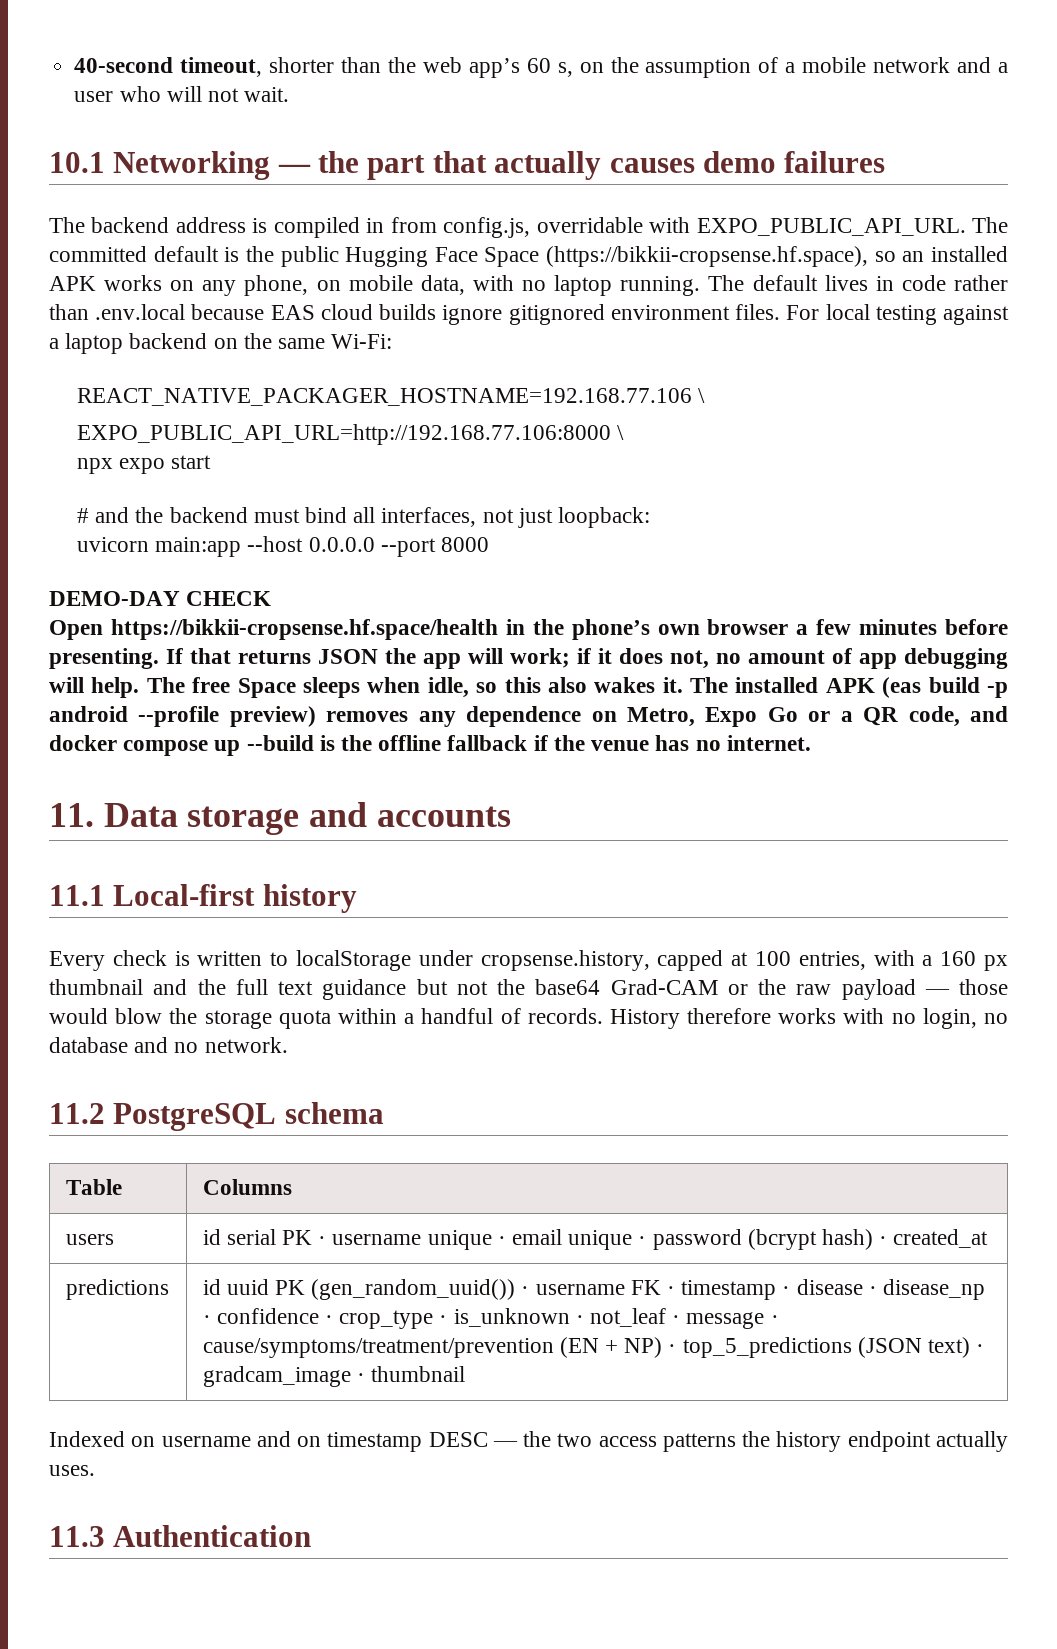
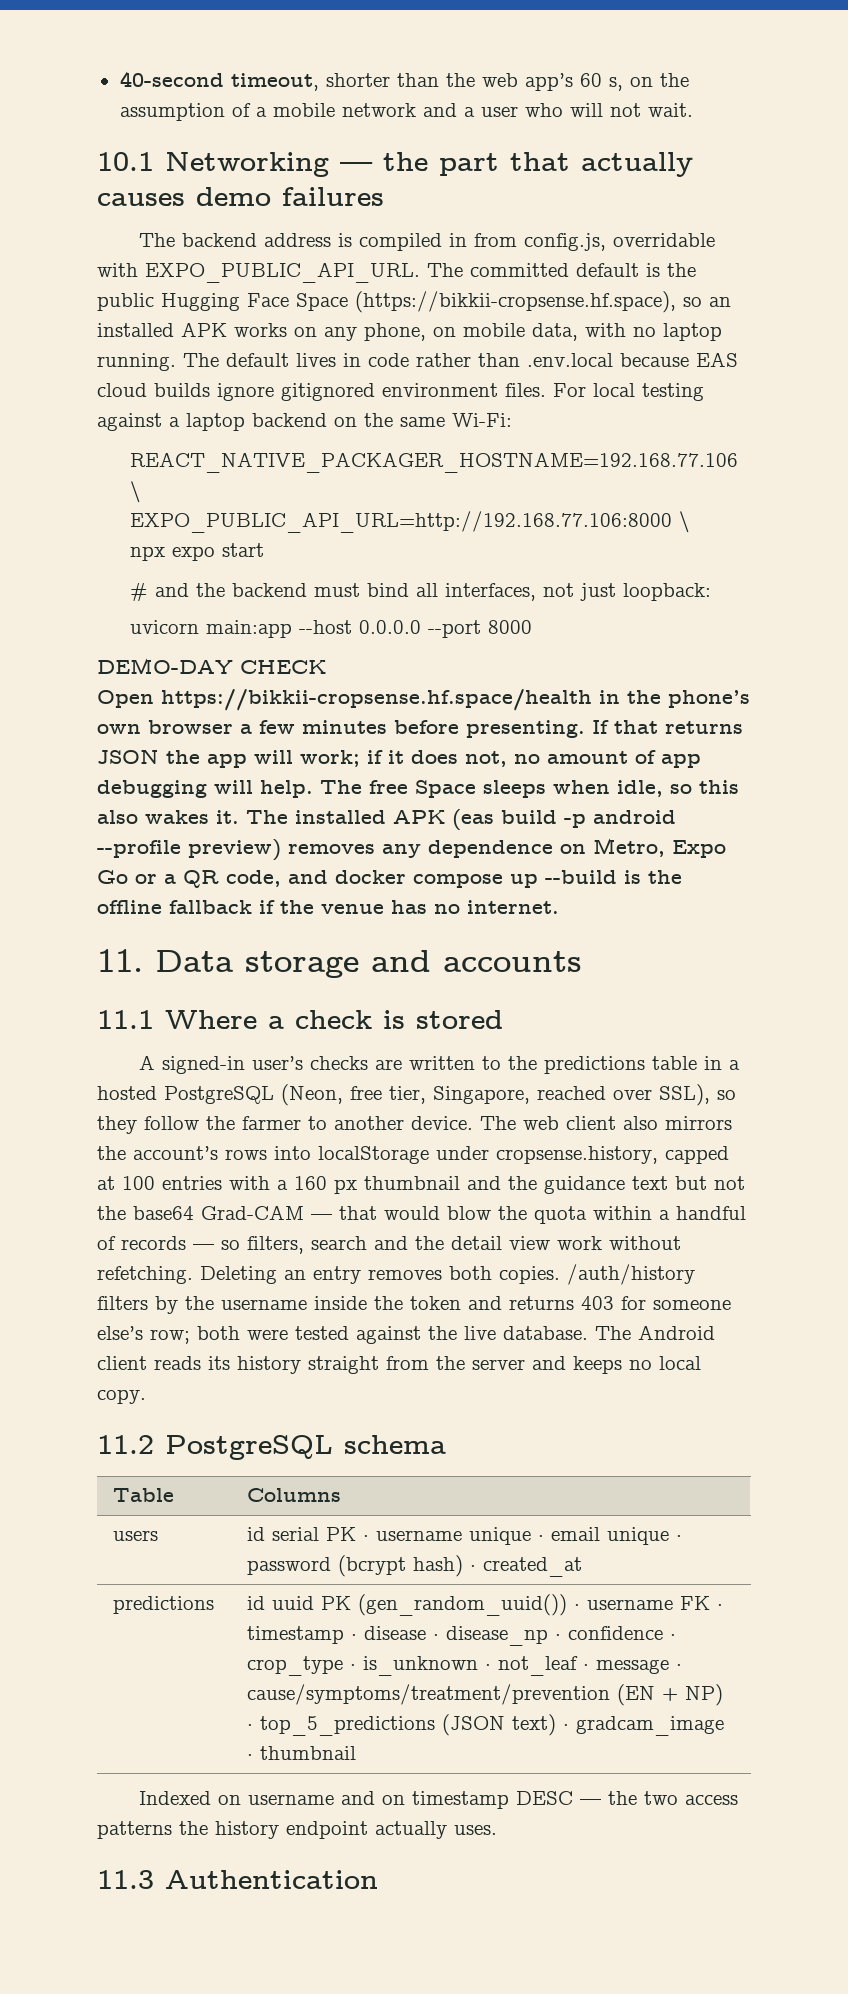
- 11.1 Local-first history
- Every check is written to localStorage under cropsense.history, capped at 100 entries, with a 160 px thumbnail and the full text guidance but not the base64 Grad-CAM or the raw payload — those would blow the storage quota within a handful of records. History therefore works with no login, no database and no network.
+ 11.1 Where a check is stored
+ A signed-in user’s checks are written to the predictions table in a hosted PostgreSQL (Neon, free tier, Singapore, reached over SSL), so they follow the farmer to another device. The web client also mirrors the account’s rows into localStorage under cropsense.history, capped at 100 entries with a 160 px thumbnail and the guidance text but not the base64 Grad-CAM — that would blow the quota within a handful of records — so filters, search and the detail view work without refetching. Deleting an entry removes both copies. /auth/history filters by the username inside the token and returns 403 for someone else’s row; both were tested against the live database. The Android client reads its history straight from the server and keeps no local copy.

